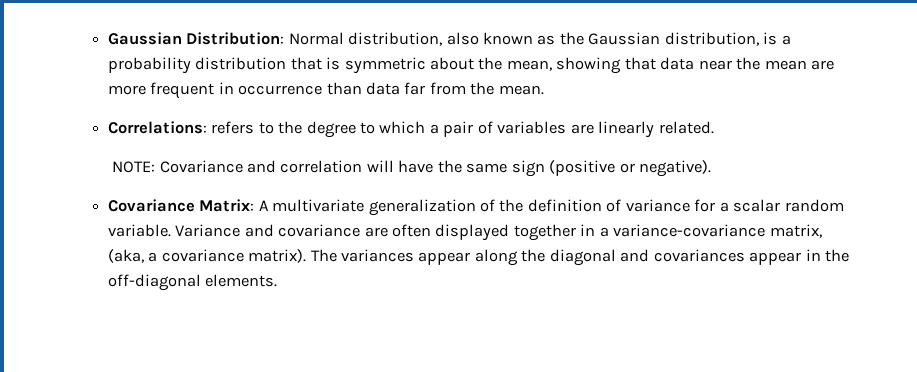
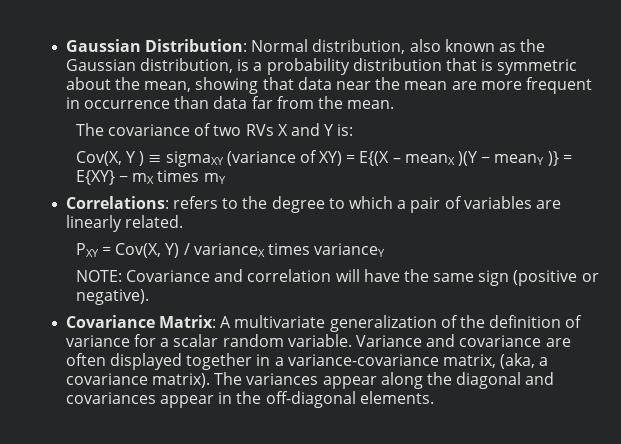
+ The covariance of two RVs X and Y is:
+ Cov(X, Y ) ≡ sigmaXY (variance of XY) = E{(X – meanX )(Y − meanY )} = E{XY} − mX times mY
+ PXY = Cov(X, Y) / varianceX times varianceY

